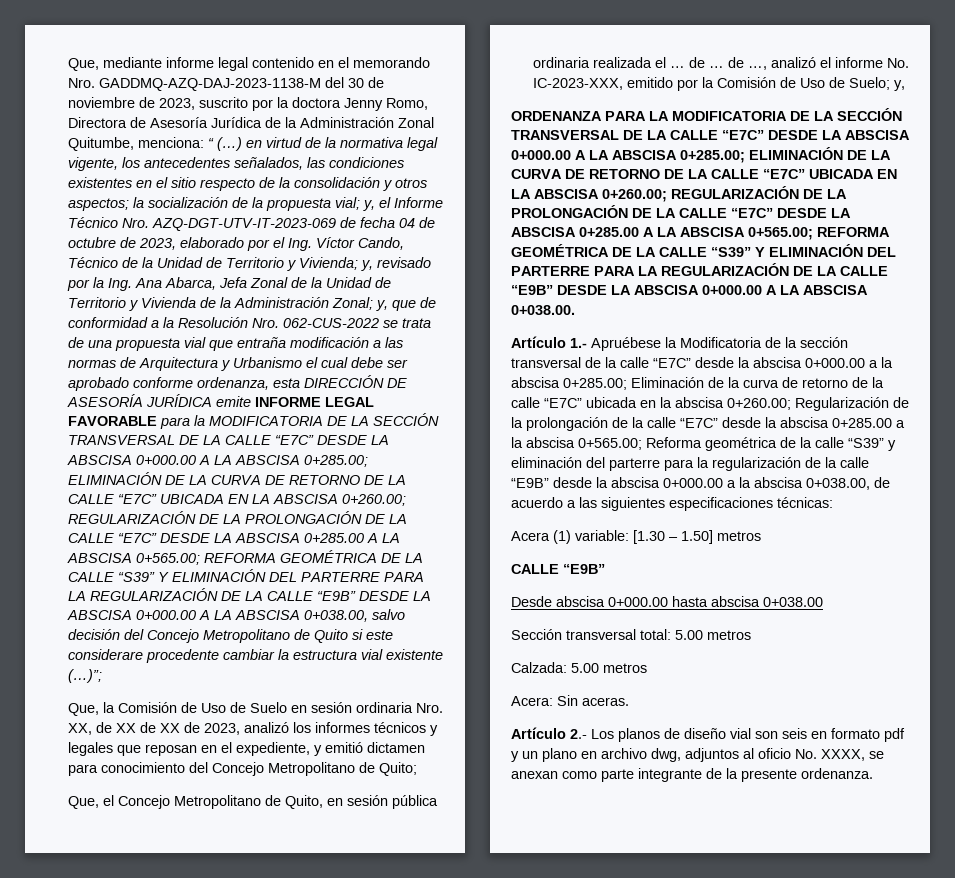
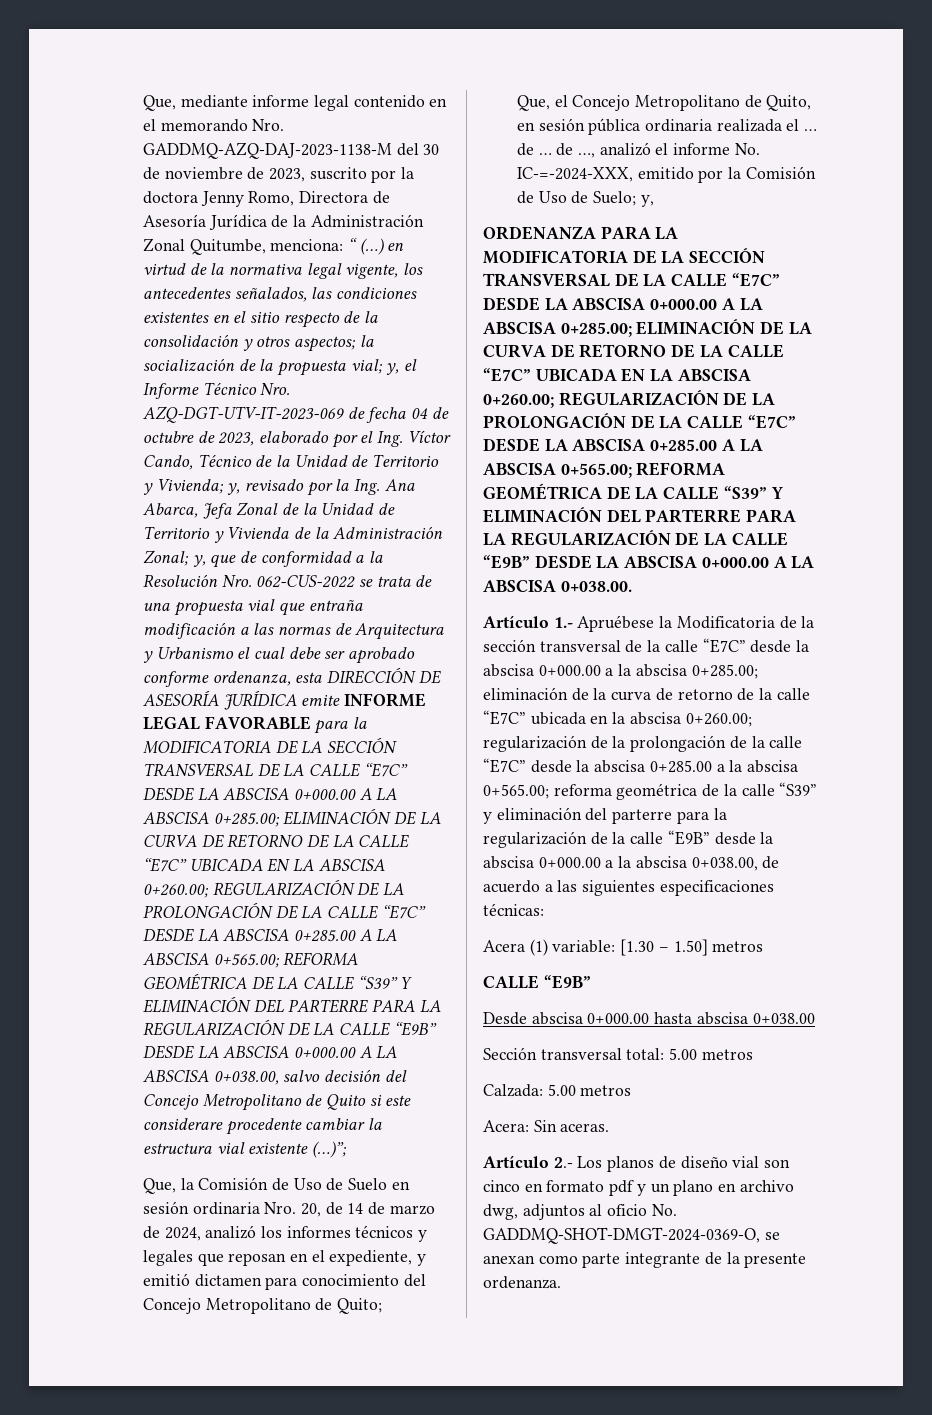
- Que, la Comisión de Uso de Suelo en sesión ordinaria Nro. XX, de XX de XX de 2023, analizó los informes técnicos y legales que reposan en el expediente, y emitió dictamen para conocimiento del Concejo Metropolitano de Quito;
+ Que, la Comisión de Uso de Suelo en sesión ordinaria Nro. 20, de 14 de marzo de 2024, analizó los informes técnicos y legales que reposan en el expediente, y emitió dictamen para conocimiento del Concejo Metropolitano de Quito;
- Que, el Concejo Metropolitano de Quito, en sesión pública ordinaria realizada el … de … de …, analizó el informe No. IC-2023-XXX, emitido por la Comisión de Uso de Suelo; y,
+ Que, el Concejo Metropolitano de Quito, en sesión pública ordinaria realizada el … de … de …, analizó el informe No. IC-=-2024-XXX, emitido por la Comisión de Uso de Suelo; y,
- Eliminación de la curva de retorno de la calle “E7C” ubicada en la abscisa 0+260.00;
+ eliminación de la curva de retorno de la calle “E7C” ubicada en la abscisa 0+260.00;
- Regularización de la prolongación de la calle “E7C” desde la abscisa 0+285.00 a la abscisa 0+565.00;
+ regularización de la prolongación de la calle “E7C” desde la abscisa 0+285.00 a la abscisa 0+565.00;
- Reforma geométrica de la calle “S39” y eliminación del parterre para la regularización de la calle “E9B” desde la abscisa 0+000.00 a la abscisa 0+038.00, de acuerdo a las siguientes especificaciones técnicas:
+ reforma geométrica de la calle “S39” y eliminación del parterre para la regularización de la calle “E9B” desde la abscisa 0+000.00 a la abscisa 0+038.00, de acuerdo a las siguientes especificaciones técnicas:
- Artículo 2.- Los planos de diseño vial son seis en formato pdf y un plano en archivo dwg, adjuntos al oficio No. XXXX, se anexan como parte integrante de la presente ordenanza.
+ Artículo 2.- Los planos de diseño vial son cinco en formato pdf y un plano en archivo dwg, adjuntos al oficio No. GADDMQ-SHOT-DMGT-2024-0369-O, se anexan como parte integrante de la presente ordenanza.

